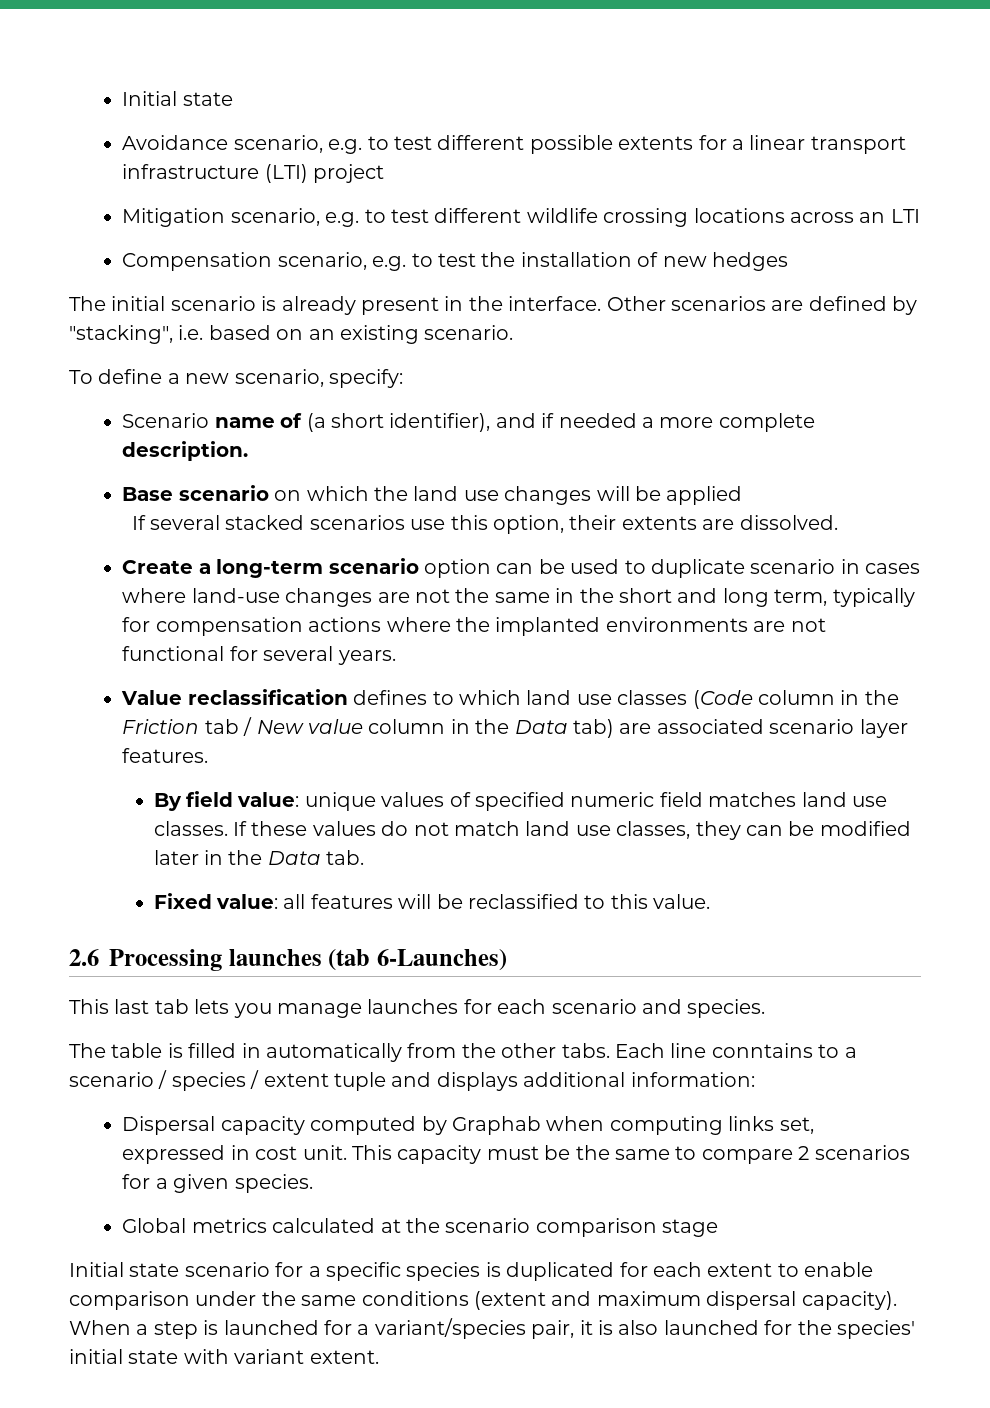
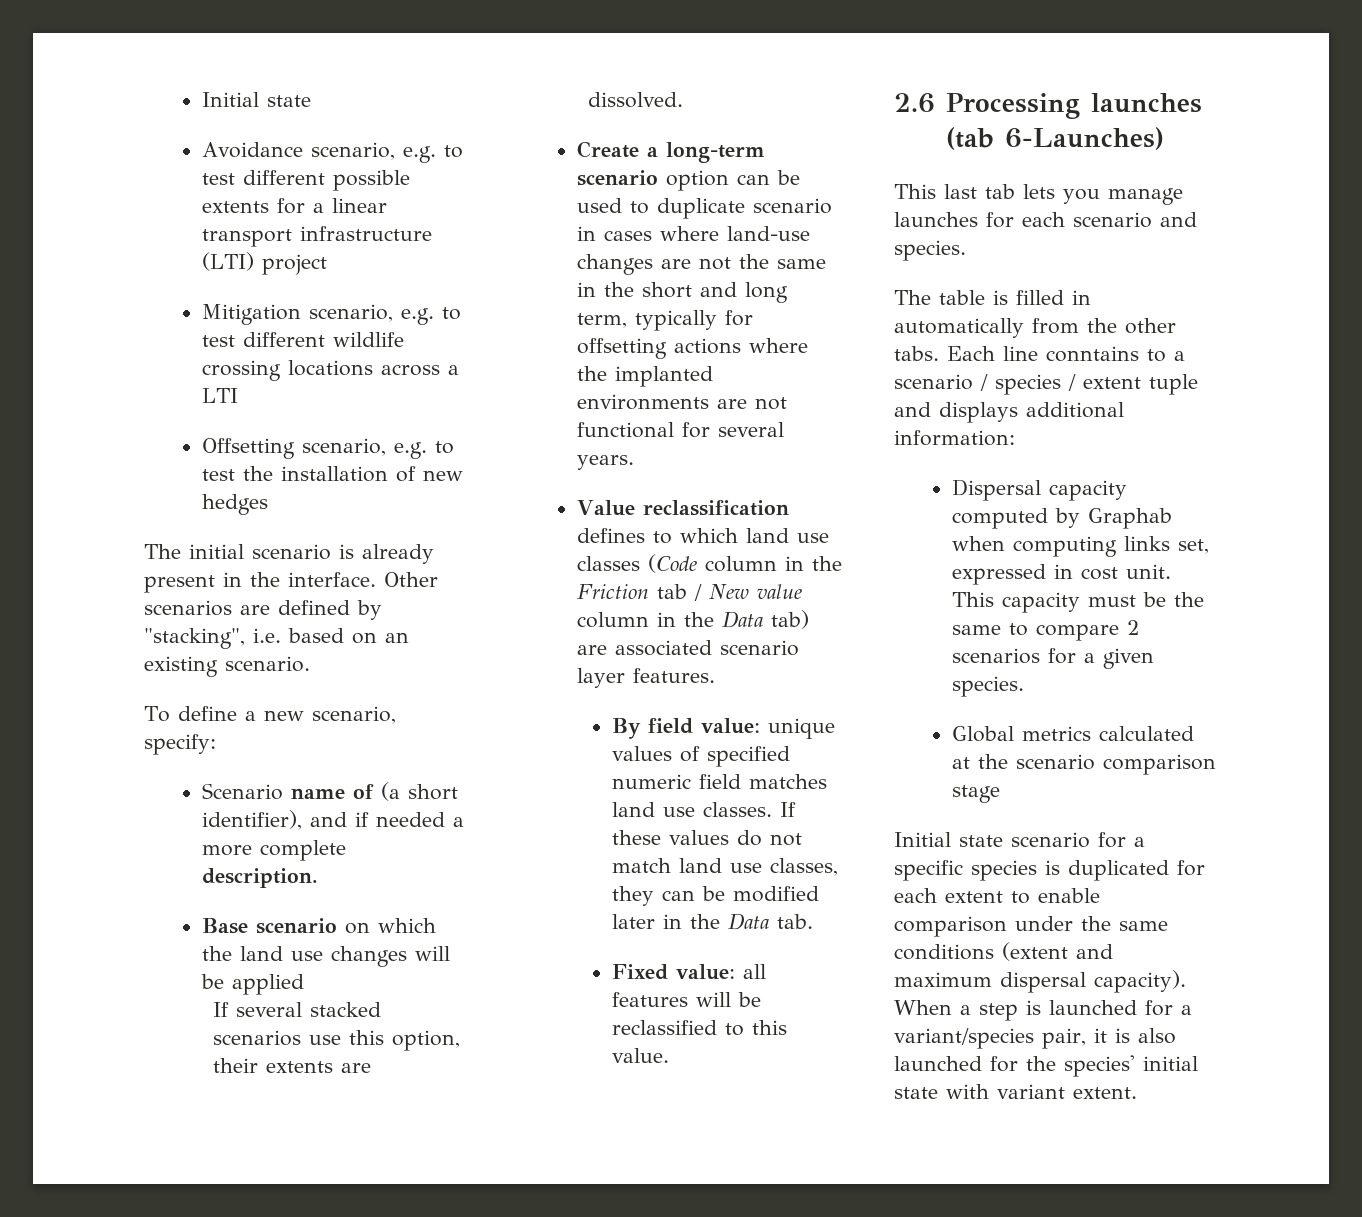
- Mitigation scenario, e.g. to test different wildlife crossing locations across an LTI
+ Mitigation scenario, e.g. to test different wildlife crossing locations across a LTI
- Compensation scenario, e.g. to test the installation of new hedges
+ Offsetting scenario, e.g. to test the installation of new hedges
- Create a long-term scenario option can be used to duplicate scenario in cases where land-use changes are not the same in the short and long term, typically for compensation actions where the implanted environments are not functional for several years.
+ Create a long-term scenario option can be used to duplicate scenario in cases where land-use changes are not the same in the short and long term, typically for offsetting actions where the implanted environments are not functional for several years.

